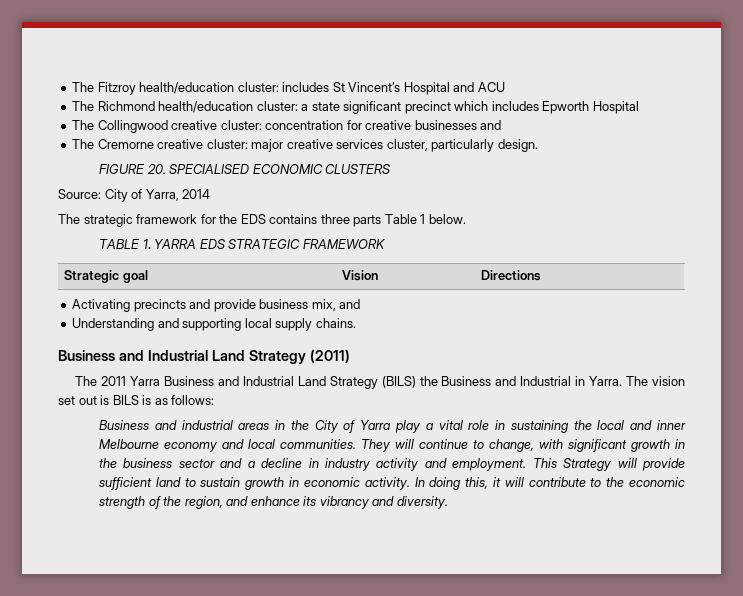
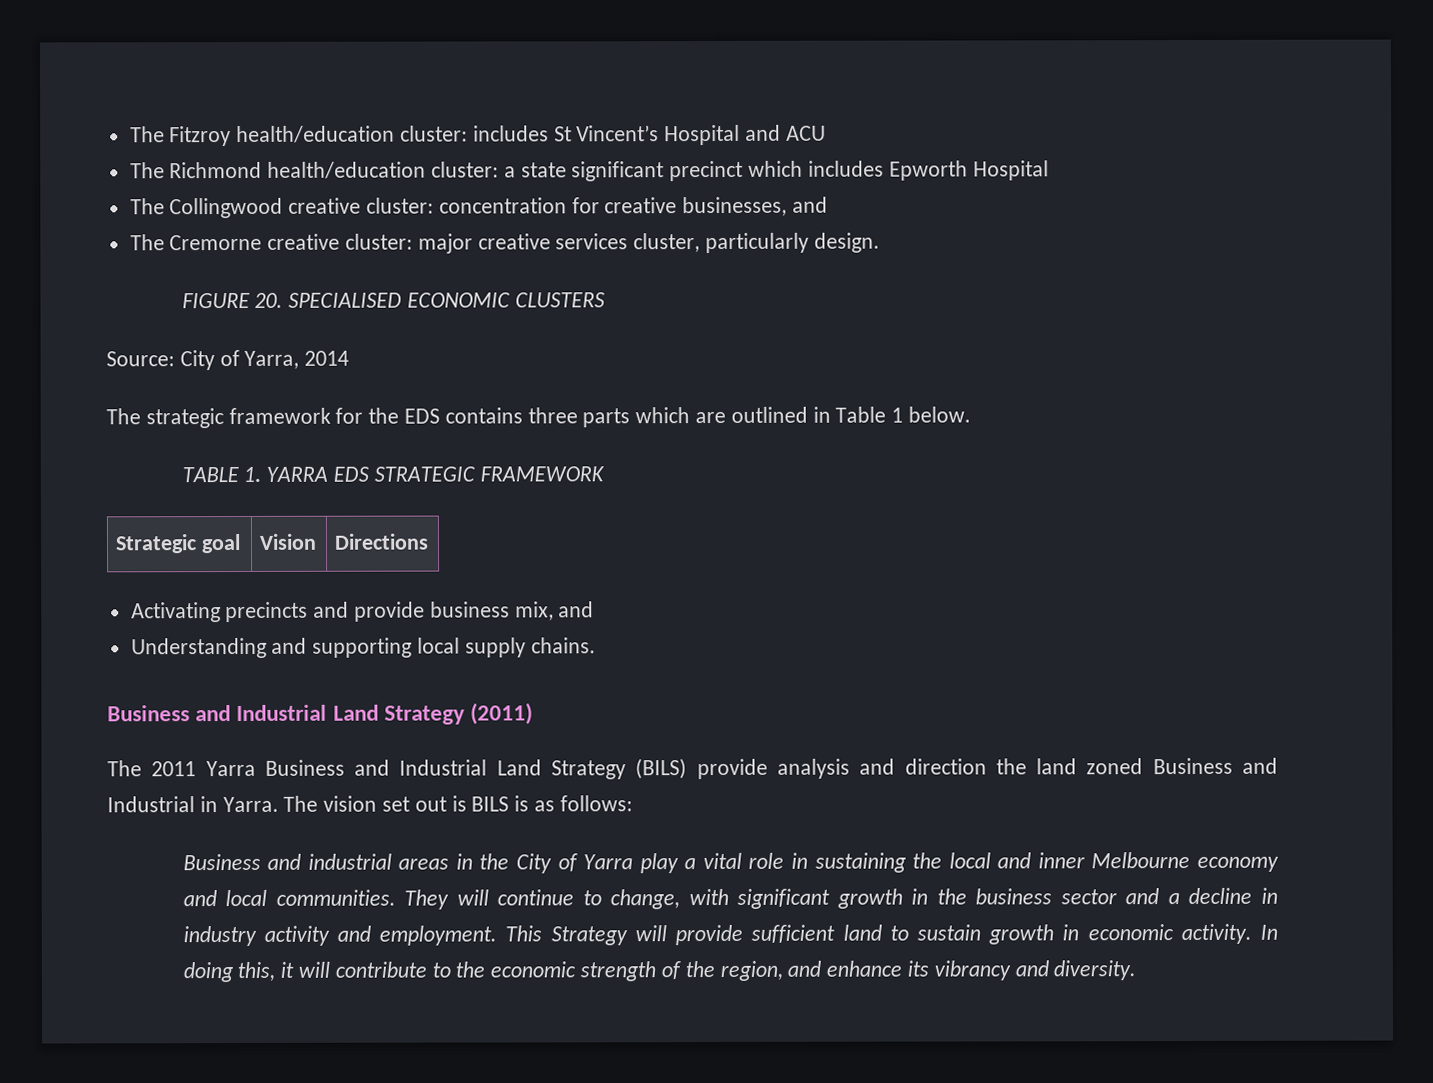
- The Collingwood creative cluster: concentration for creative businesses and
+ The Collingwood creative cluster: concentration for creative businesses, and
- The strategic framework for the EDS contains three parts Table 1 below.
+ The strategic framework for the EDS contains three parts which are outlined in Table 1 below.
- The 2011 Yarra Business and Industrial Land Strategy (BILS) the Business and Industrial in Yarra.
+ The 2011 Yarra Business and Industrial Land Strategy (BILS) provide analysis and direction the land zoned Business and Industrial in Yarra.

